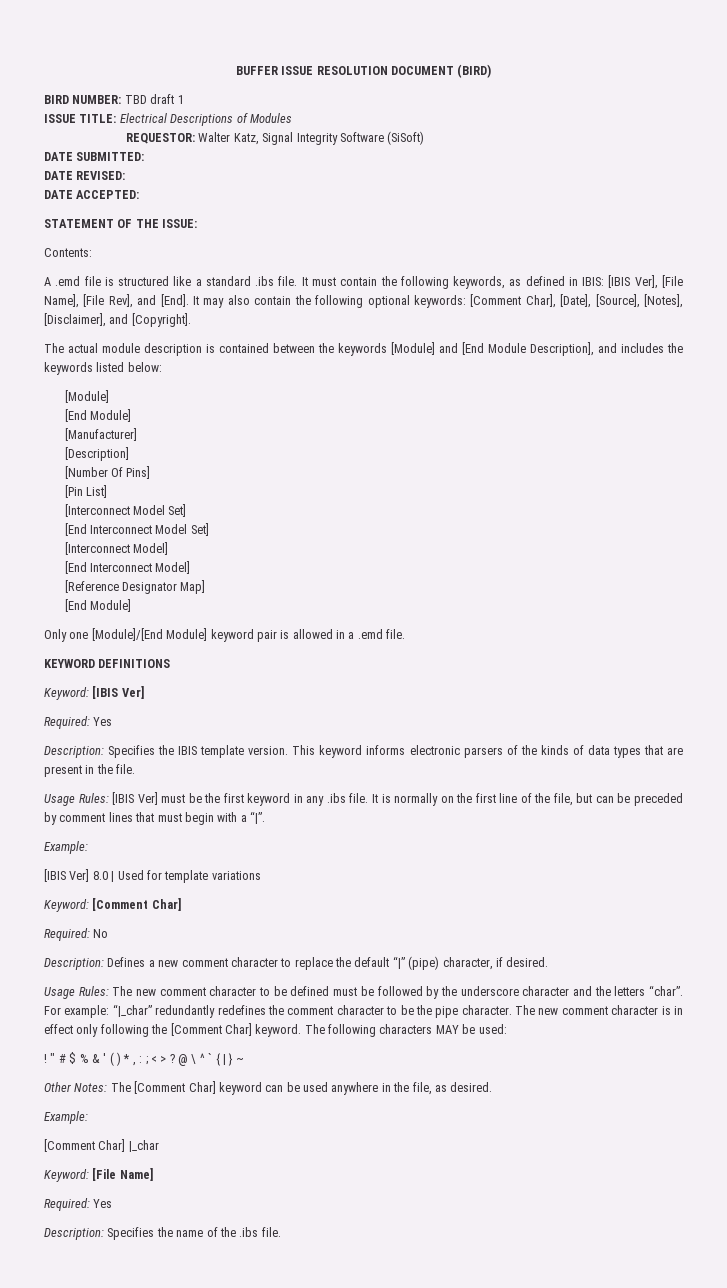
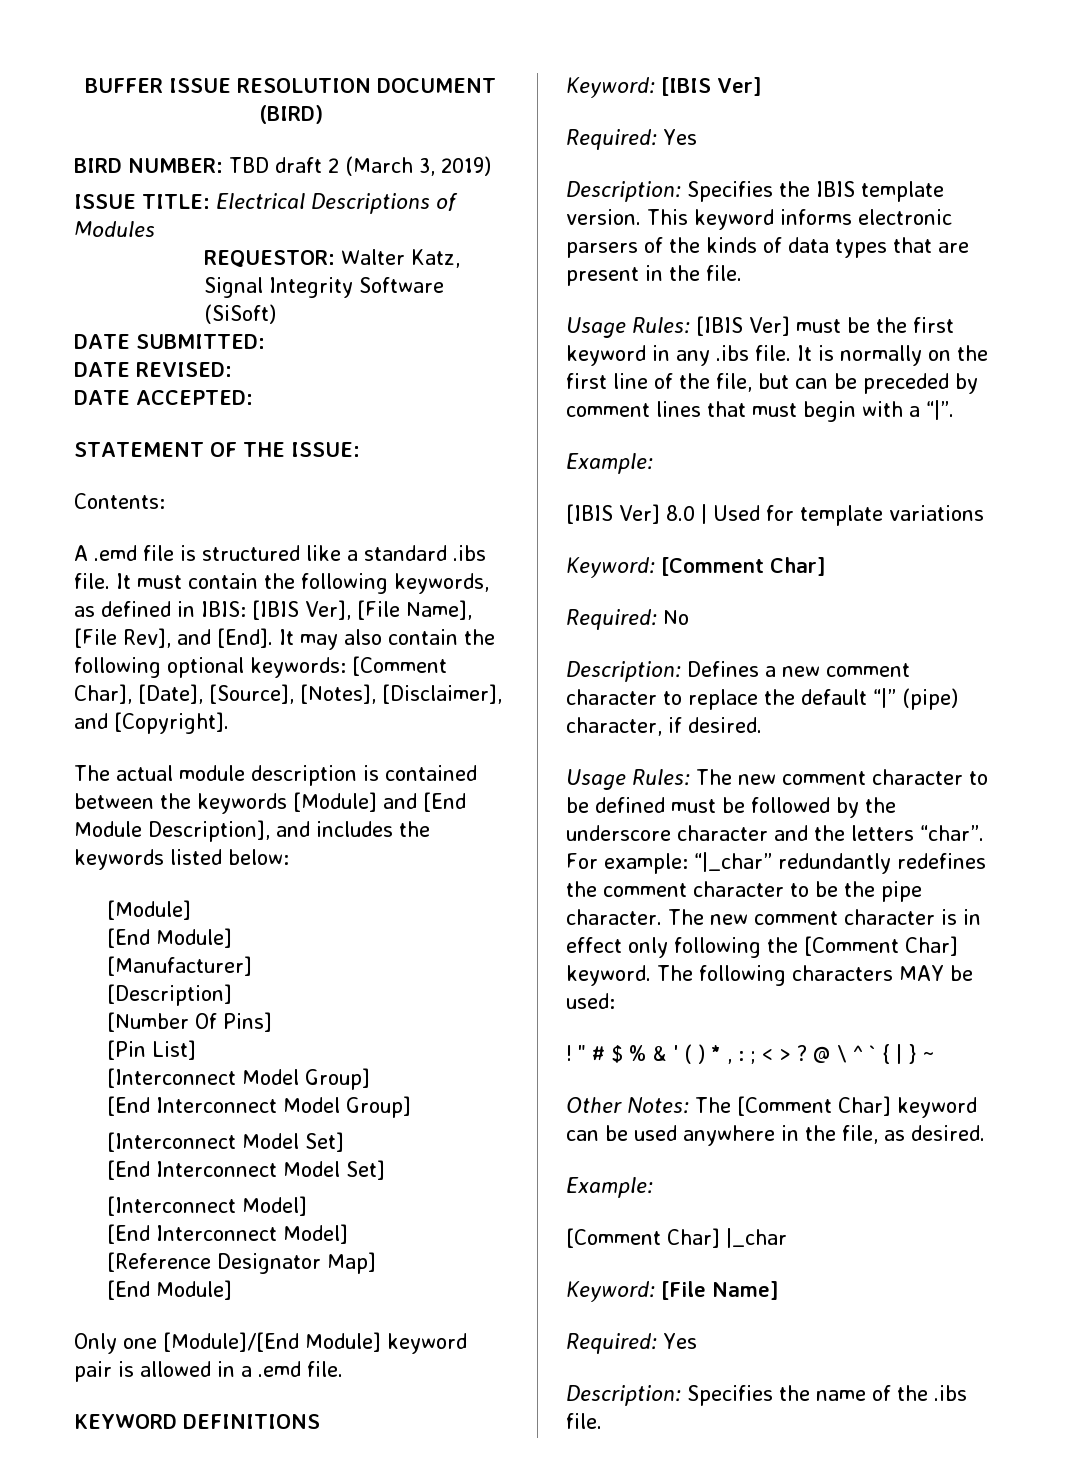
- BIRD NUMBER: TBD draft 1
+ BIRD NUMBER: TBD draft 2 (March 3, 2019)
+ [Interconnect Model Group]
+ [End Interconnect Model Group]

